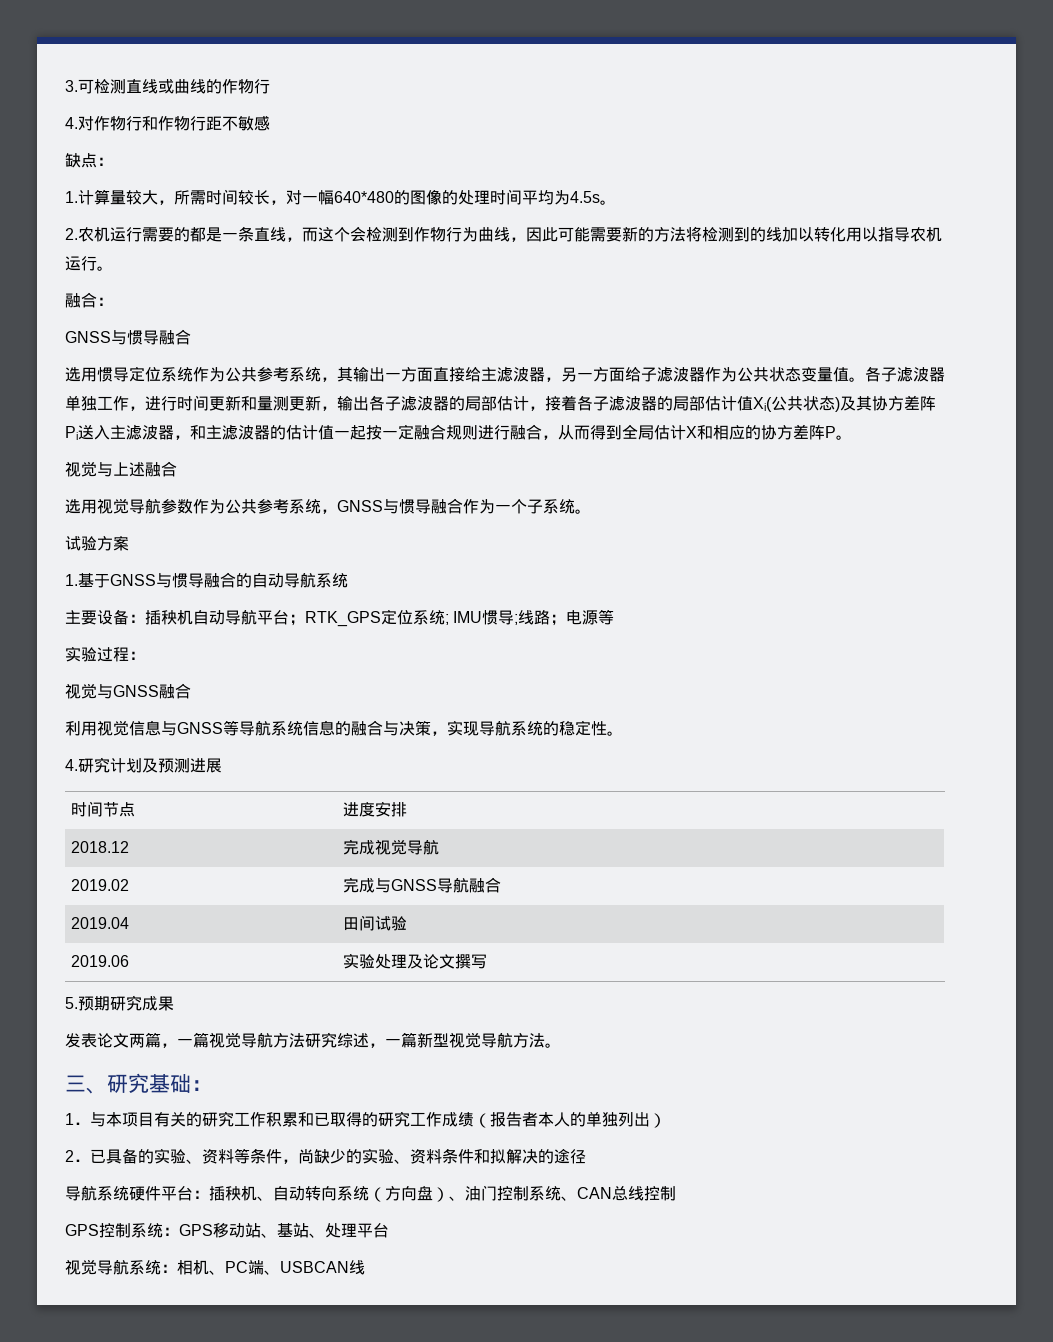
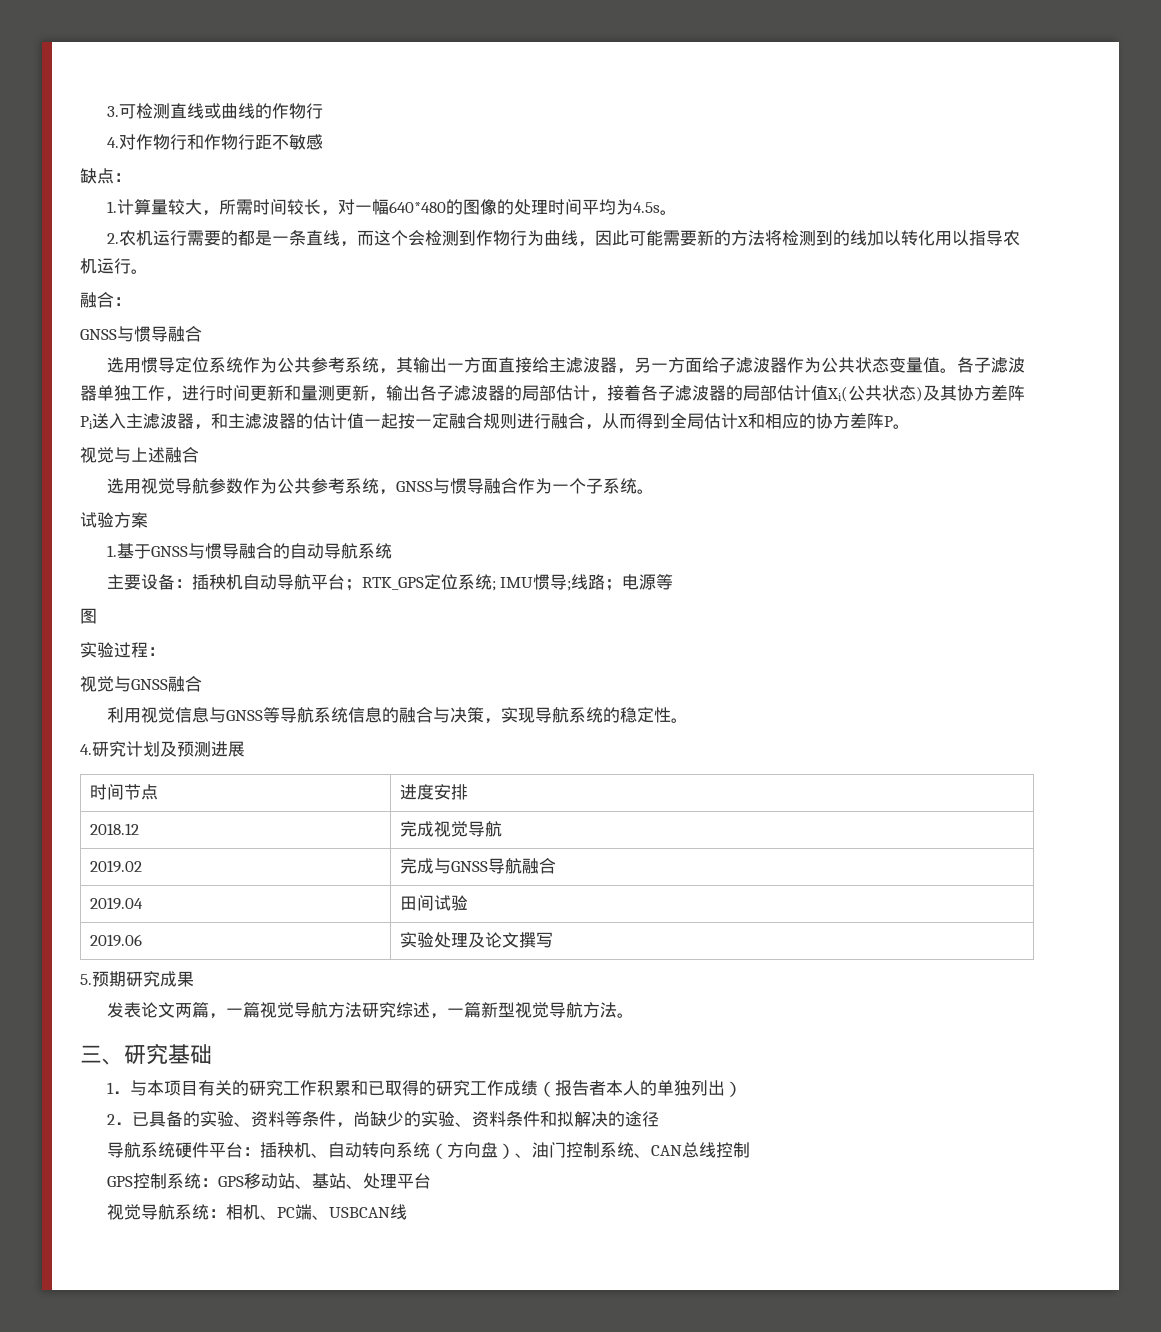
  主要设备：插秧机自动导航平台；RTK_GPS定位系统; IMU惯导;线路；电源等
+ 图
- 三、研究基础：
+ 三、研究基础

